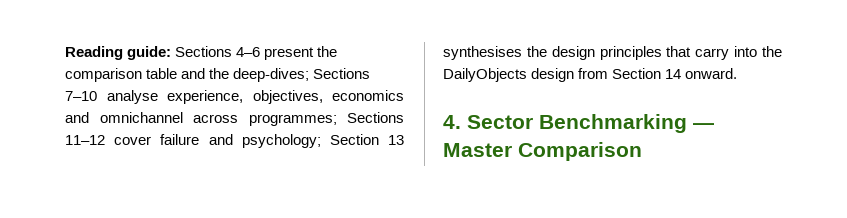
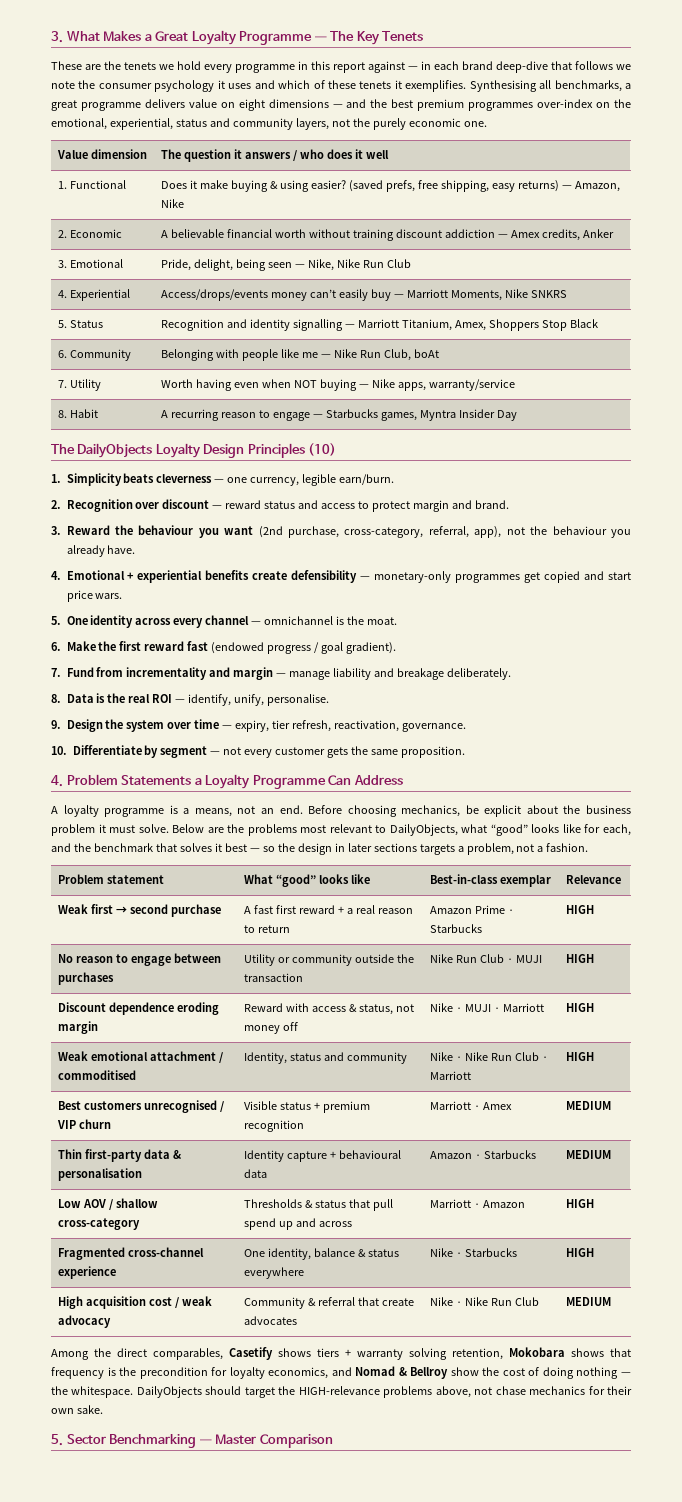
- Reading guide: Sections 4–6 present the comparison table and the deep-dives; Sections 7–10 analyse experience, objectives, economics and omnichannel across programmes; Sections 11–12 cover failure and psychology; Section 13 synthesises the design principles that carry into the DailyObjects design from Section 14 onward.
- 4. Sector Benchmarking — Master Comparison
+ 3. What Makes a Great Loyalty Programme — The Key Tenets
+ These are the tenets we hold every programme in this report against — in each brand deep-dive that follows we note the consumer psychology it uses and which of these tenets it exemplifies. Synthesising all benchmarks, a great programme delivers value on eight dimensions — and the best premium programmes over-index on the emotional, experiential, status and community layers, not the purely economic one.
+ Value dimension | The question it answers / who does it well
+ 1. Functional | Does it make buying & using easier? (saved prefs, free shipping, easy returns) — Amazon, Nike
+ 2. Economic | A believable financial worth without training discount addiction — Amex credits, Anker
+ 3. Emotional | Pride, delight, being seen — Nike, Nike Run Club
+ 4. Experiential | Access/drops/events money can’t easily buy — Marriott Moments, Nike SNKRS
+ 5. Status | Recognition and identity signalling — Marriott Titanium, Amex, Shoppers Stop Black
+ 6. Community | Belonging with people like me — Nike Run Club, boAt
+ 7. Utility | Worth having even when NOT buying — Nike apps, warranty/service
+ 8. Habit | A recurring reason to engage — Starbucks games, Myntra Insider Day
+ The DailyObjects Loyalty Design Principles (10)
+ 1. Simplicity beats cleverness — one currency, legible earn/burn.
+ 2. Recognition over discount — reward status and access to protect margin and brand.
+ 3. Reward the behaviour you want (2nd purchase, cross-category, referral, app), not the behaviour you already have.
+ 4. Emotional + experiential benefits create defensibility — monetary-only programmes get copied and start price wars.
+ 5. One identity across every channel — omnichannel is the moat.
+ 6. Make the first reward fast (endowed progress / goal gradient).
+ 7. Fund from incrementality and margin — manage liability and breakage deliberately.
+ 8. Data is the real ROI — identify, unify, personalise.
+ 9. Design the system over time — expiry, tier refresh, reactivation, governance.
+ 10. Differentiate by segment — not every customer gets the same proposition.
+ 4. Problem Statements a Loyalty Programme Can Address
+ A loyalty programme is a means, not an end. Before choosing mechanics, be explicit about the business problem it must solve. Below are the problems most relevant to DailyObjects, what “good” looks like for each, and the benchmark that solves it best — so the design in later sections targets a problem, not a fashion.
+ Problem statement | What “good” looks like | Best-in-class exemplar | Relevance
+ Weak first → second purchase | A fast first reward + a real reason to return | Amazon Prime · Starbucks | HIGH
+ No reason to engage between purchases | Utility or community outside the transaction | Nike Run Club · MUJI | HIGH
+ Discount dependence eroding margin | Reward with access & status, not money off | Nike · MUJI · Marriott | HIGH
+ Weak emotional attachment / commoditised | Identity, status and community | Nike · Nike Run Club · Marriott | HIGH
+ Best customers unrecognised / VIP churn | Visible status + premium recognition | Marriott · Amex | MEDIUM
+ Thin first-party data & personalisation | Identity capture + behavioural data | Amazon · Starbucks | MEDIUM
+ Low AOV / shallow cross-category | Thresholds & status that pull spend up and across | Marriott · Amazon | HIGH
+ Fragmented cross-channel experience | One identity, balance & status everywhere | Nike · Starbucks | HIGH
+ High acquisition cost / weak advocacy | Community & referral that create advocates | Nike · Nike Run Club | MEDIUM
+ Among the direct comparables, Casetify shows tiers + warranty solving retention, Mokobara shows that frequency is the precondition for loyalty economics, and Nomad & Bellroy show the cost of doing nothing — the whitespace. DailyObjects should target the HIGH-relevance problems above, not chase mechanics for their own sake.
+ 5. Sector Benchmarking — Master Comparison

